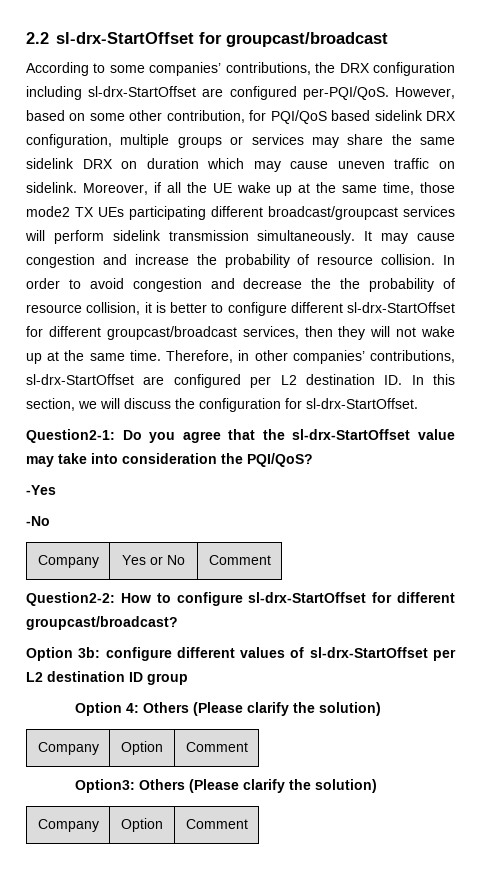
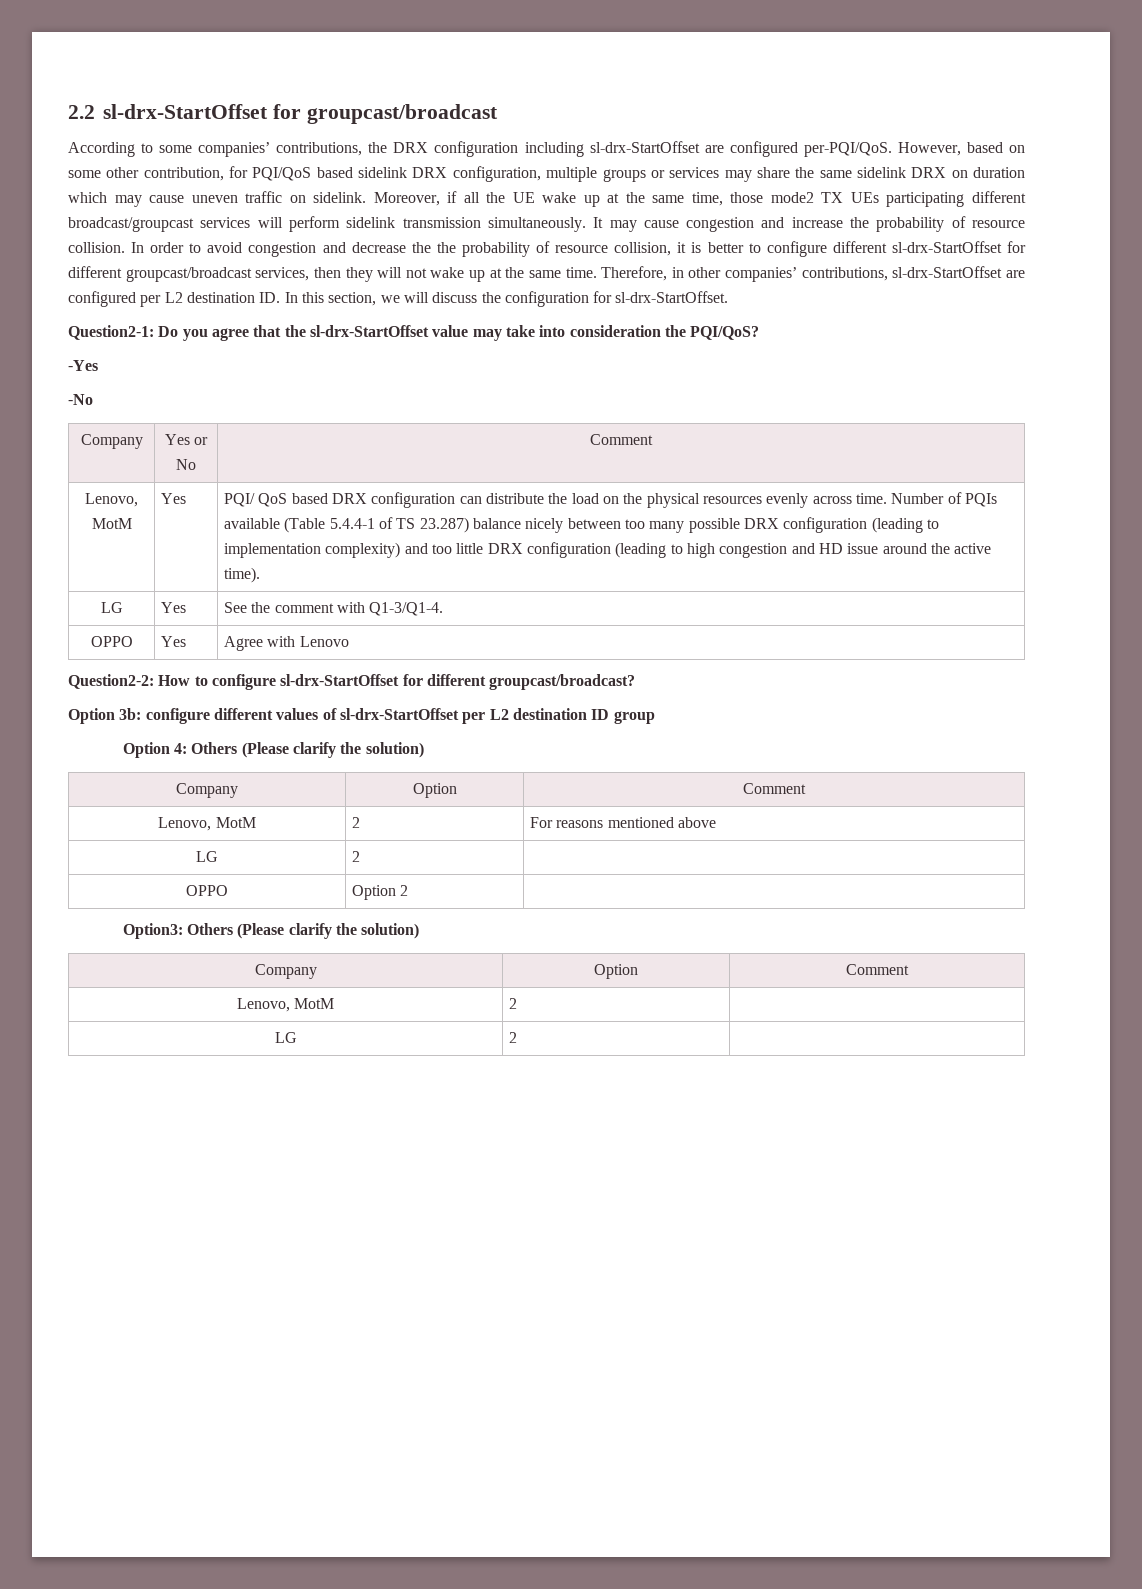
+ Lenovo, MotM | Yes | PQI/ QoS based DRX configuration can distribute the load on the physical resources evenly across time. Number of PQIs available (Table 5.4.4-1 of TS 23.287) balance nicely between too many possible DRX configuration (leading to implementation complexity) and too little DRX configuration (leading to high congestion and HD issue around the active time).
+ LG | Yes | See the comment with Q1-3/Q1-4.
+ OPPO | Yes | Agree with Lenovo
+ Lenovo, MotM | 2 | For reasons mentioned above
+ LG | 2 |
+ OPPO | Option 2 |
  Option3: Others (Please clarify the solution)
  Company | Option | Comment
+ Lenovo, MotM | 2 |
+ LG | 2 |

